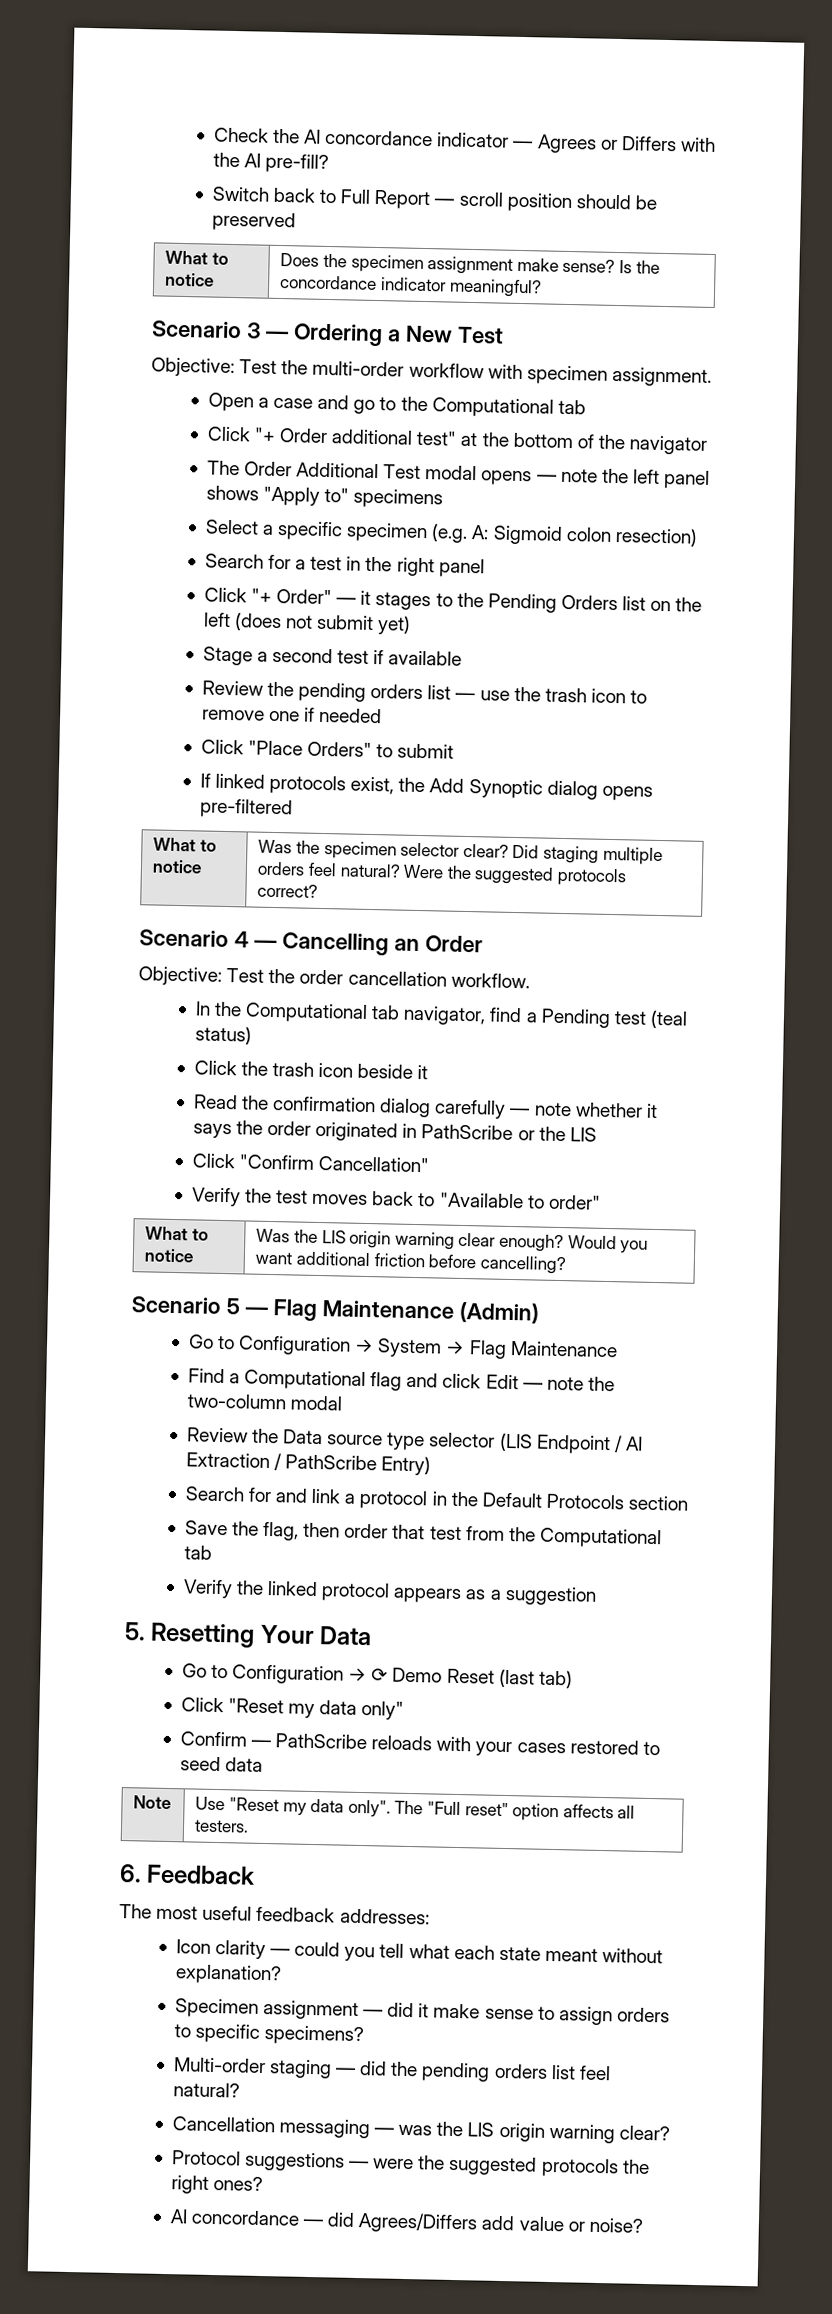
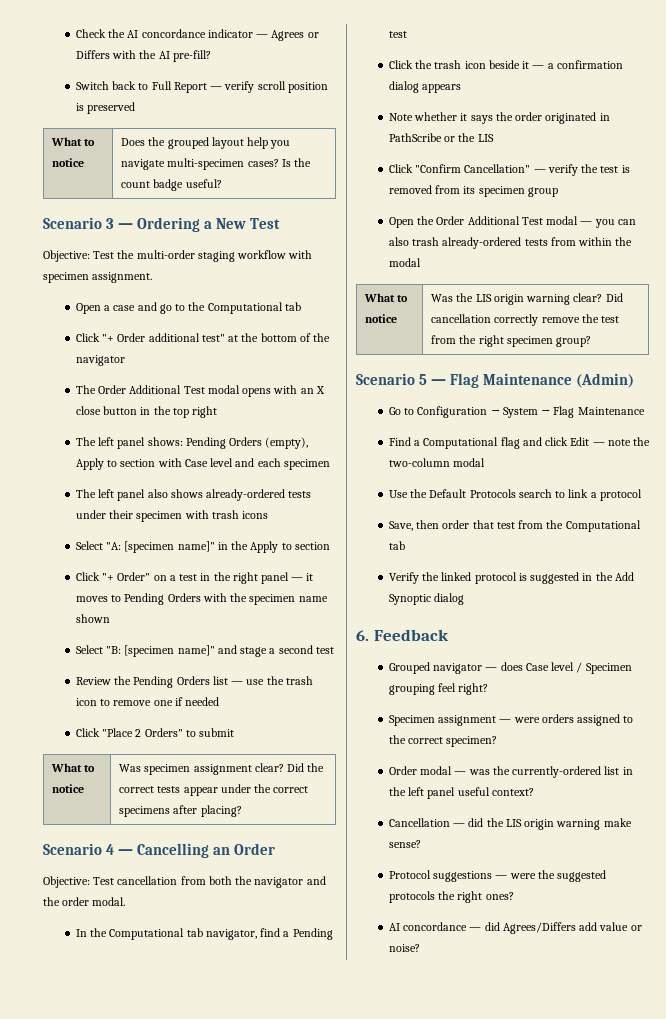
- Switch back to Full Report — scroll position should be preserved
+ Switch back to Full Report — verify scroll position is preserved
- What to notice | Does the specimen assignment make sense? Is the concordance indicator meaningful?
+ What to notice | Does the grouped layout help you navigate multi-specimen cases? Is the count badge useful?
- Objective: Test the multi-order workflow with specimen assignment.
+ Objective: Test the multi-order staging workflow with specimen assignment.
- The Order Additional Test modal opens — note the left panel shows "Apply to" specimens
- Select a specific specimen (e.g. A: Sigmoid colon resection)
- Search for a test in the right panel
- Click "+ Order" — it stages to the Pending Orders list on the left (does not submit yet)
- Stage a second test if available
- Review the pending orders list — use the trash icon to remove one if needed
+ The Order Additional Test modal opens with an X close button in the top right
+ The left panel shows: Pending Orders (empty), Apply to section with Case level and each specimen
+ The left panel also shows already-ordered tests under their specimen with trash icons
+ Select "A: [specimen name]" in the Apply to section
+ Click "+ Order" on a test in the right panel — it moves to Pending Orders with the specimen name shown
+ Select "B: [specimen name]" and stage a second test
+ Review the Pending Orders list — use the trash icon to remove one if needed
- Click "Place Orders" to submit
+ Click "Place 2 Orders" to submit
- If linked protocols exist, the Add Synoptic dialog opens pre-filtered
- What to notice | Was the specimen selector clear? Did staging multiple orders feel natural? Were the suggested protocols correct?
+ What to notice | Was specimen assignment clear? Did the correct tests appear under the correct specimens after placing?
- Objective: Test the order cancellation workflow.
+ Objective: Test cancellation from both the navigator and the order modal.
- In the Computational tab navigator, find a Pending test (teal status)
+ In the Computational tab navigator, find a Pending test
- Click the trash icon beside it
- Read the confirmation dialog carefully — note whether it says the order originated in PathScribe or the LIS
+ Click the trash icon beside it — a confirmation dialog appears
+ Note whether it says the order originated in PathScribe or the LIS
- Click "Confirm Cancellation"
- Verify the test moves back to "Available to order"
+ Click "Confirm Cancellation" — verify the test is removed from its specimen group
+ Open the Order Additional Test modal — you can also trash already-ordered tests from within the modal
- What to notice | Was the LIS origin warning clear enough? Would you want additional friction before cancelling?
+ What to notice | Was the LIS origin warning clear? Did cancellation correctly remove the test from the right specimen group?
- Review the Data source type selector (LIS Endpoint / AI Extraction / PathScribe Entry)
- Search for and link a protocol in the Default Protocols section
- Save the flag, then order that test from the Computational tab
+ Use the Default Protocols search to link a protocol
+ Save, then order that test from the Computational tab
- Verify the linked protocol appears as a suggestion
- 5. Resetting Your Data
- Go to Configuration → ⟳ Demo Reset (last tab)
- Click "Reset my data only"
- Confirm — PathScribe reloads with your cases restored to seed data
- Note | Use "Reset my data only". The "Full reset" option affects all testers.
+ Verify the linked protocol is suggested in the Add Synoptic dialog
  6. Feedback
- The most useful feedback addresses:
- Icon clarity — could you tell what each state meant without explanation?
- Specimen assignment — did it make sense to assign orders to specific specimens?
- Multi-order staging — did the pending orders list feel natural?
- Cancellation messaging — was the LIS origin warning clear?
+ Grouped navigator — does Case level / Specimen grouping feel right?
+ Specimen assignment — were orders assigned to the correct specimen?
+ Order modal — was the currently-ordered list in the left panel useful context?
+ Cancellation — did the LIS origin warning make sense?

